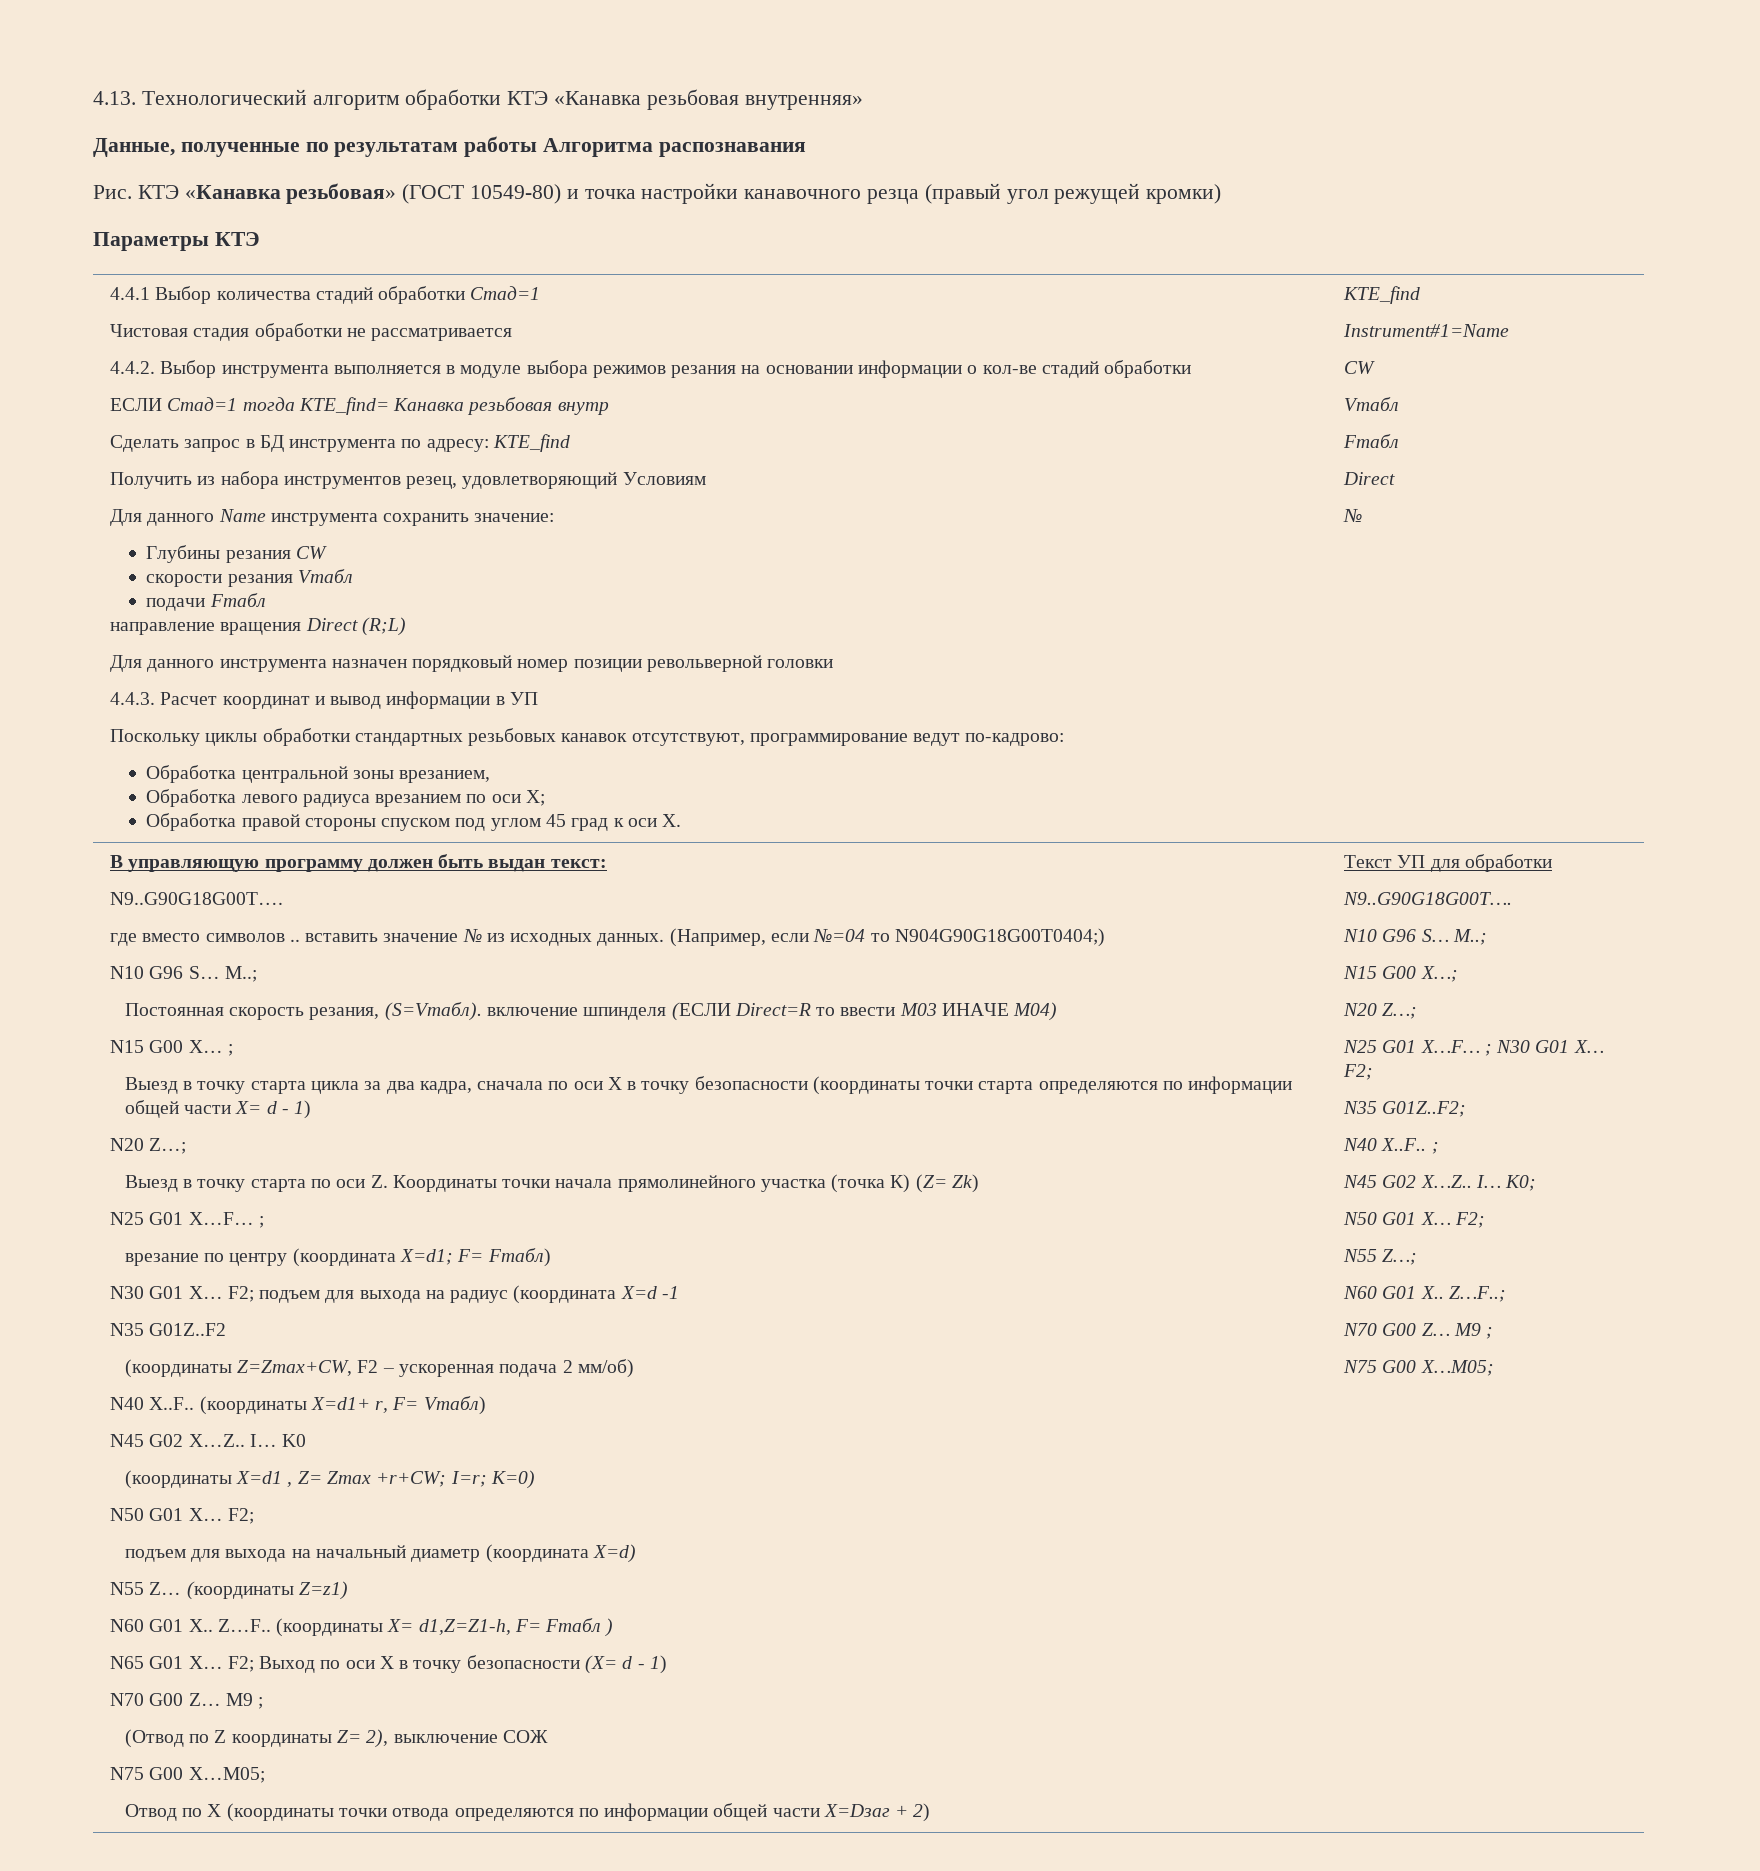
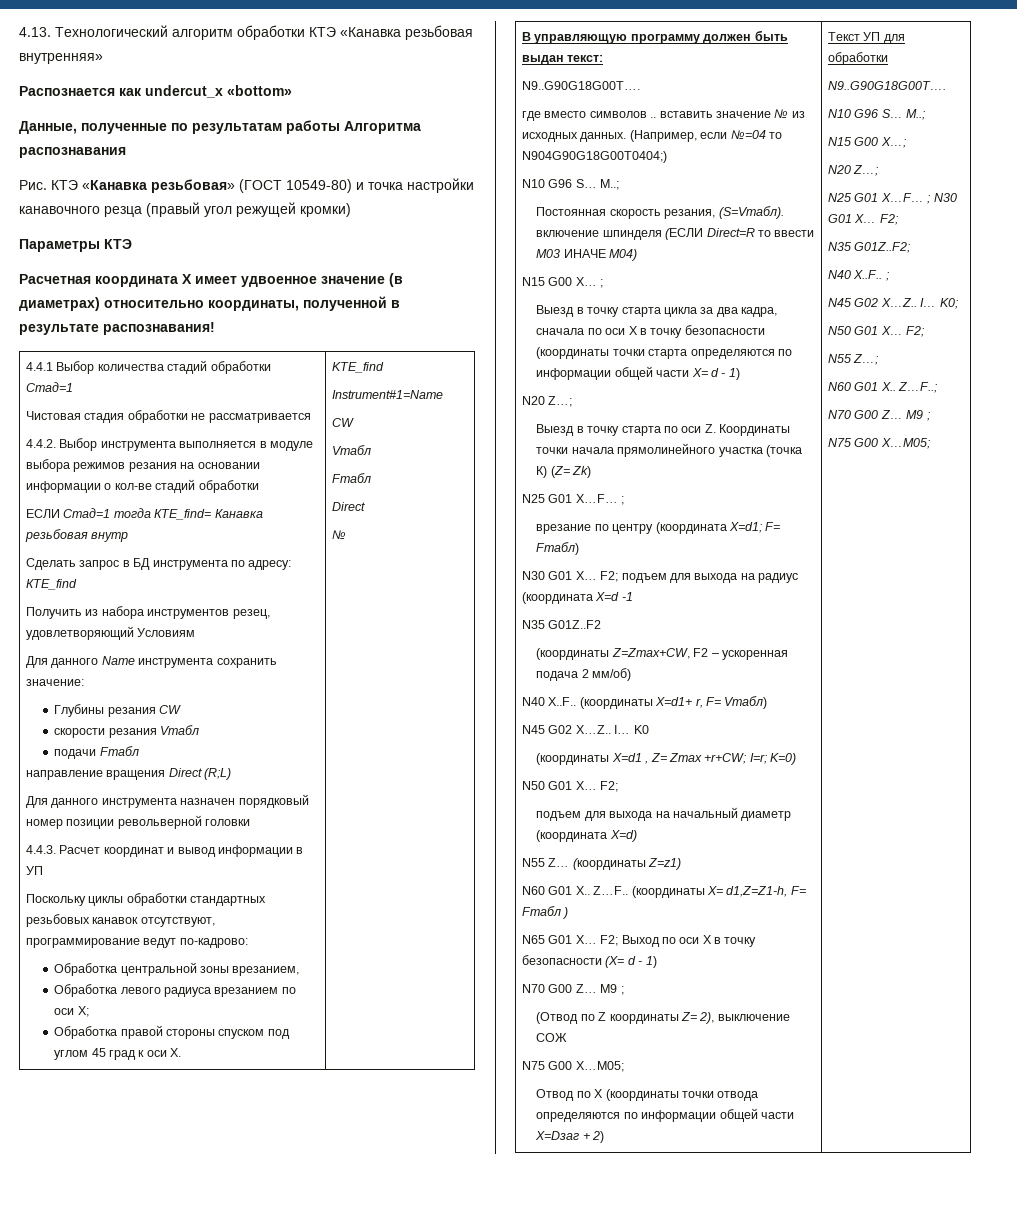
+ Распознается как undercut_x «bottom»
+ Расчетная координата X имеет удвоенное значение (в диаметрах) относительно координаты, полученной в результате распознавания!

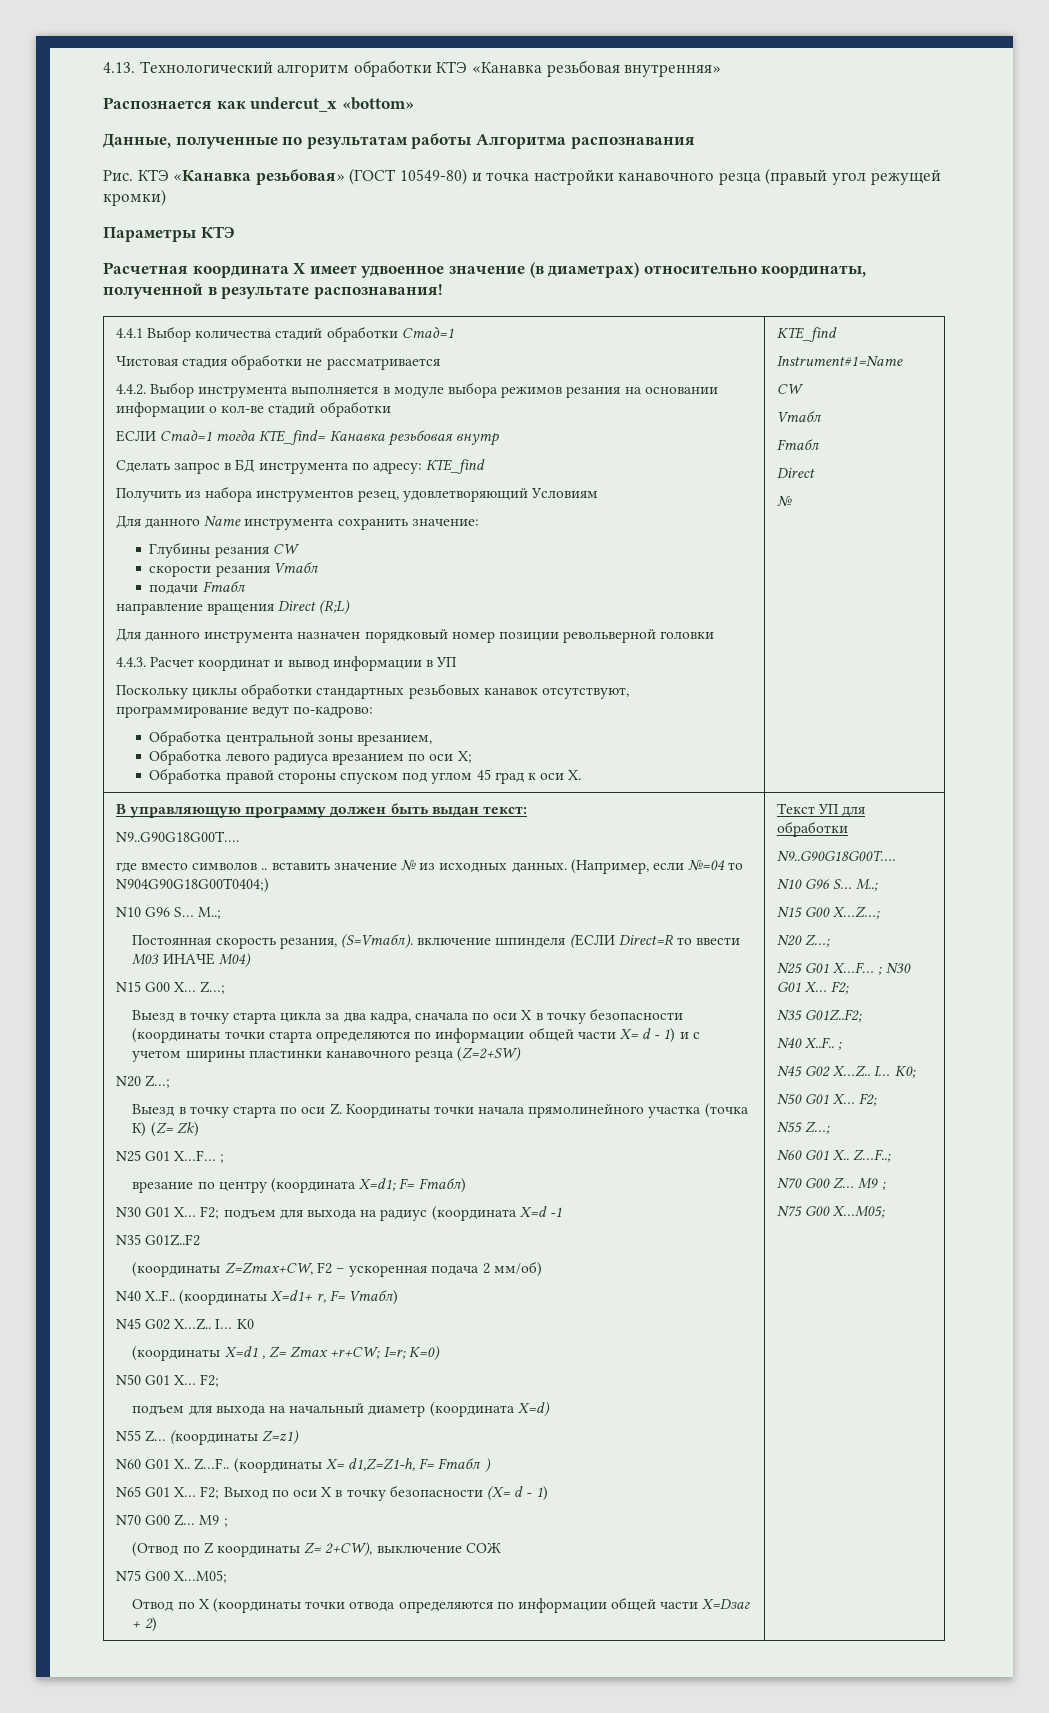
- N15 G00 X… ;
+ N15 G00 X… Z…;
- Выезд в точку старта цикла за два кадра, сначала по оси X в точку безопасности (координаты точки старта определяются по информации общей части X= d - 1)
+ Выезд в точку старта цикла за два кадра, сначала по оси X в точку безопасности (координаты точки старта определяются по информации общей части X= d - 1) и с учетом ширины пластинки канавочного резца (Z=2+SW)
- (Отвод по Z координаты Z= 2), выключение СОЖ
+ (Отвод по Z координаты Z= 2+CW), выключение СОЖ
- N15 G00 X…;
+ N15 G00 X…Z…;

